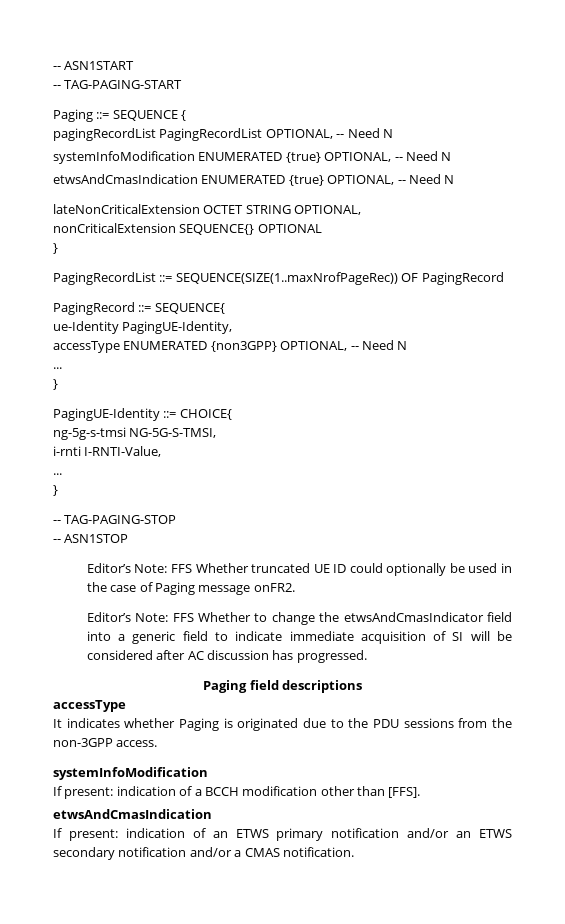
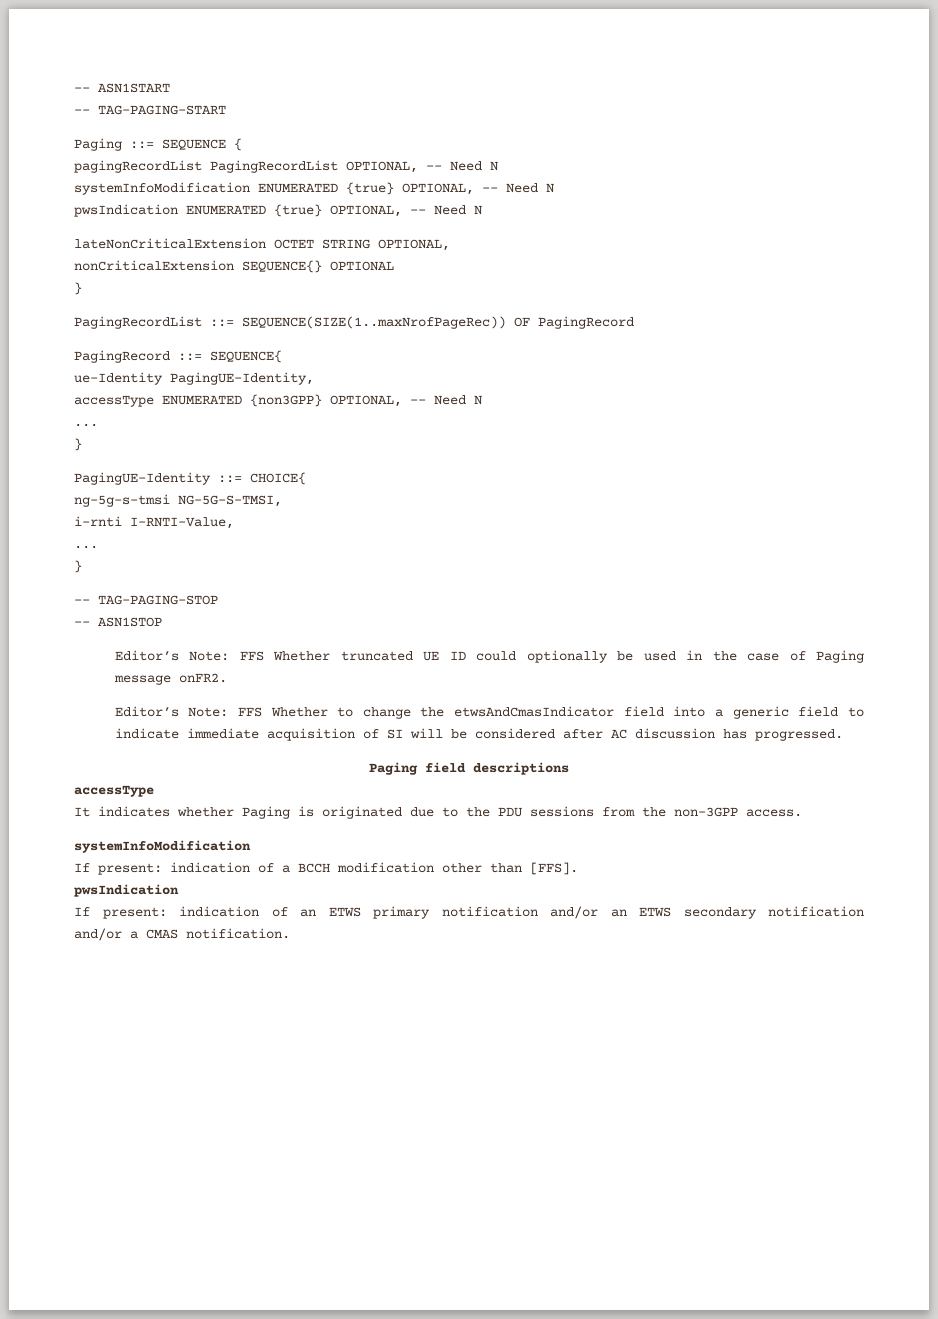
- etwsAndCmasIndication ENUMERATED {true} OPTIONAL, -- Need N
+ pwsIndication ENUMERATED {true} OPTIONAL, -- Need N
  If present: indication of a BCCH modification other than [FFS].
- etwsAndCmasIndication
+ pwsIndication

